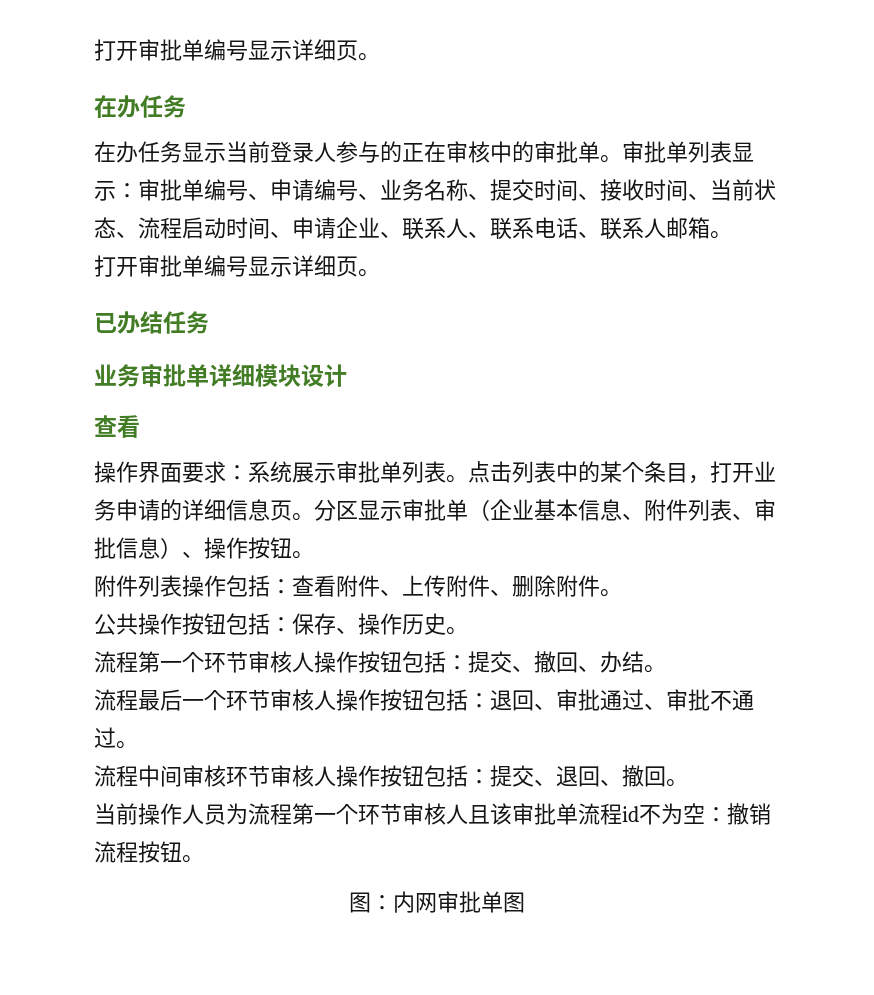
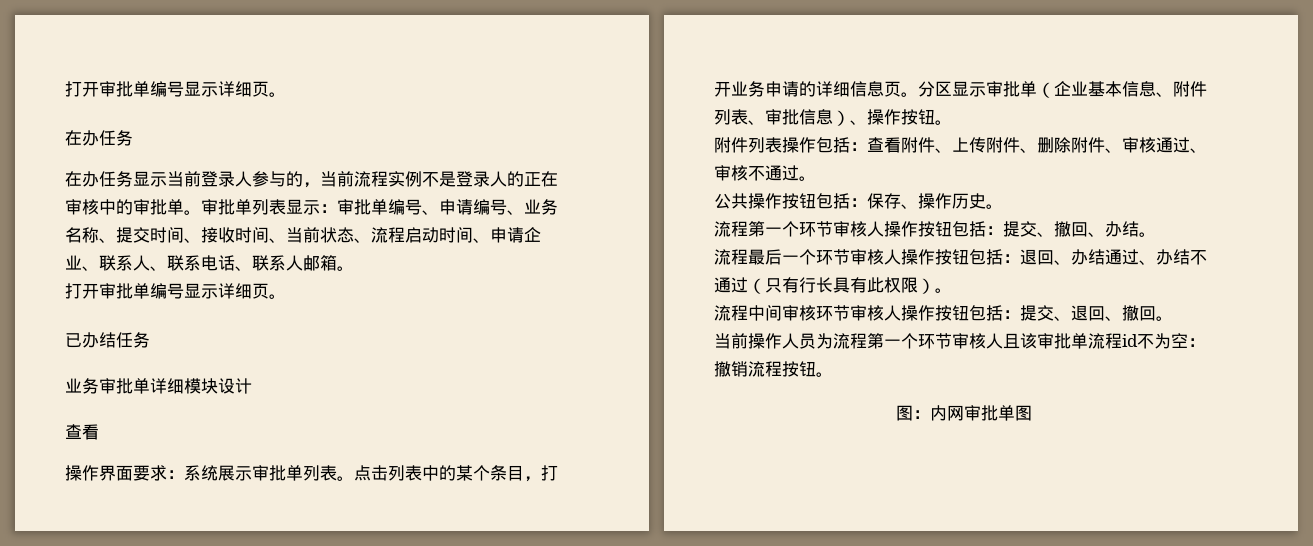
- 在办任务显示当前登录人参与的正在审核中的审批单。
+ 在办任务显示当前登录人参与的，当前流程实例不是登录人的正在审核中的审批单。
- 附件列表操作包括：查看附件、上传附件、删除附件。
+ 附件列表操作包括：查看附件、上传附件、删除附件、审核通过、审核不通过。
- 流程最后一个环节审核人操作按钮包括：退回、审批通过、审批不通过。
+ 流程最后一个环节审核人操作按钮包括：退回、办结通过、办结不通过（只有行长具有此权限）。

